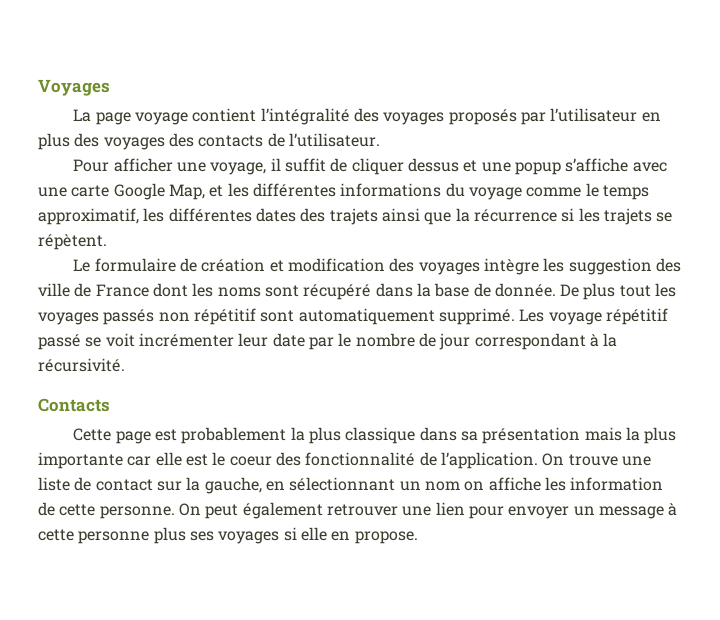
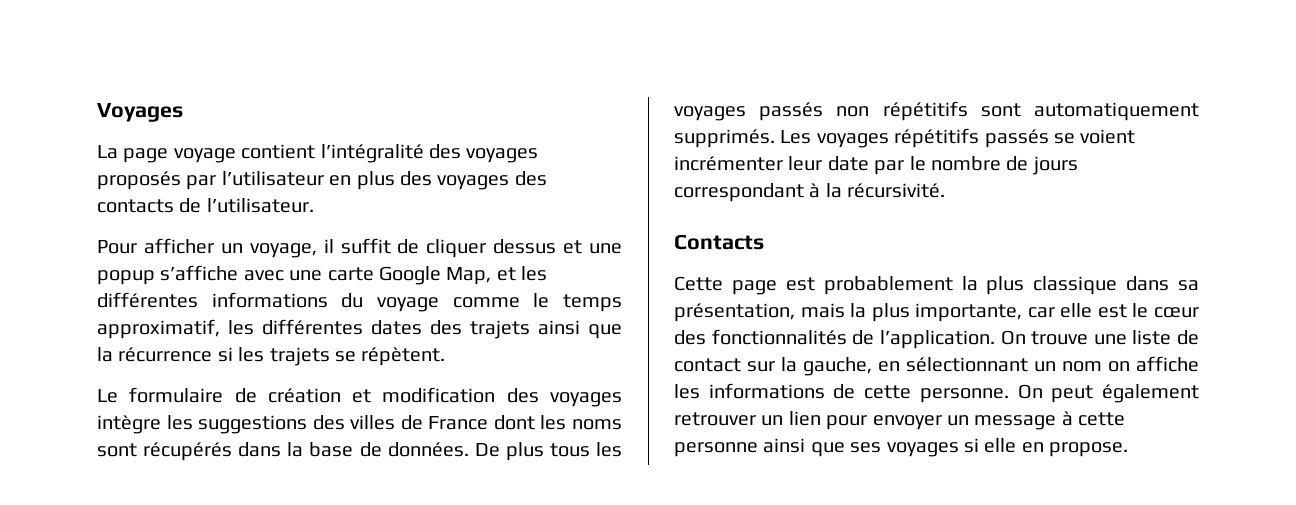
- Pour afficher une voyage, il suffit de cliquer dessus et une popup s’affiche avec une carte Google Map, et les différentes informations du voyage comme le temps approximatif, les différentes dates des trajets ainsi que la récurrence si les trajets se répètent.
+ Pour afficher un voyage, il suffit de cliquer dessus et une popup s’affiche avec une carte Google Map, et les différentes informations du voyage comme le temps approximatif, les différentes dates des trajets ainsi que la récurrence si les trajets se répètent.
- Le formulaire de création et modification des voyages intègre les suggestion des ville de France dont les noms sont récupéré dans la base de donnée.
+ Le formulaire de création et modification des voyages intègre les suggestions des villes de France dont les noms sont récupérés dans la base de données.
- De plus tout les voyages passés non répétitif sont automatiquement supprimé. Les voyage répétitif passé se voit incrémenter leur date par le nombre de jour correspondant à la récursivité.
+ De plus tous les voyages passés non répétitifs sont automatiquement supprimés. Les voyages répétitifs passés se voient incrémenter leur date par le nombre de jours correspondant à la récursivité.
- Cette page est probablement la plus classique dans sa présentation mais la plus importante car elle est le coeur des fonctionnalité de l’application.
+ Cette page est probablement la plus classique dans sa présentation, mais la plus importante, car elle est le cœur des fonctionnalités de l’application.
- On trouve une liste de contact sur la gauche, en sélectionnant un nom on affiche les information de cette personne.
+ On trouve une liste de contact sur la gauche, en sélectionnant un nom on affiche les informations de cette personne.
- On peut également retrouver une lien pour envoyer un message à cette personne plus ses voyages si elle en propose.
+ On peut également retrouver un lien pour envoyer un message à cette personne ainsi que ses voyages si elle en propose.

